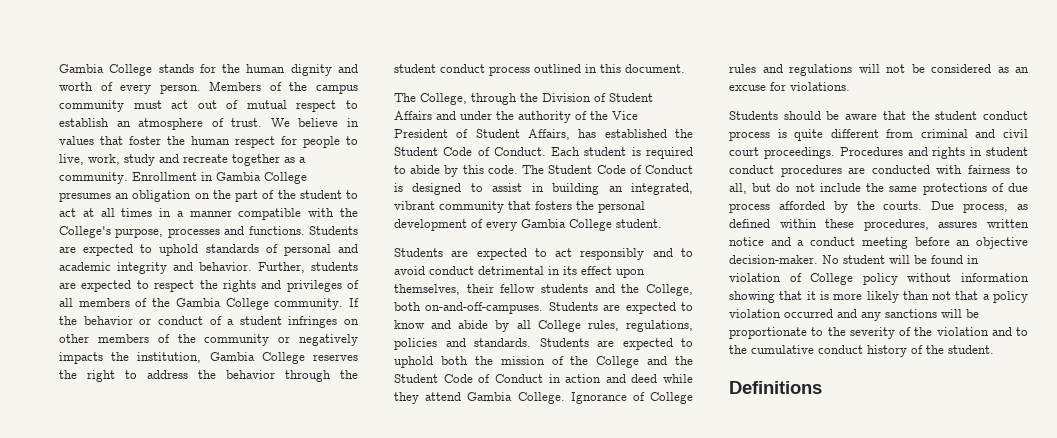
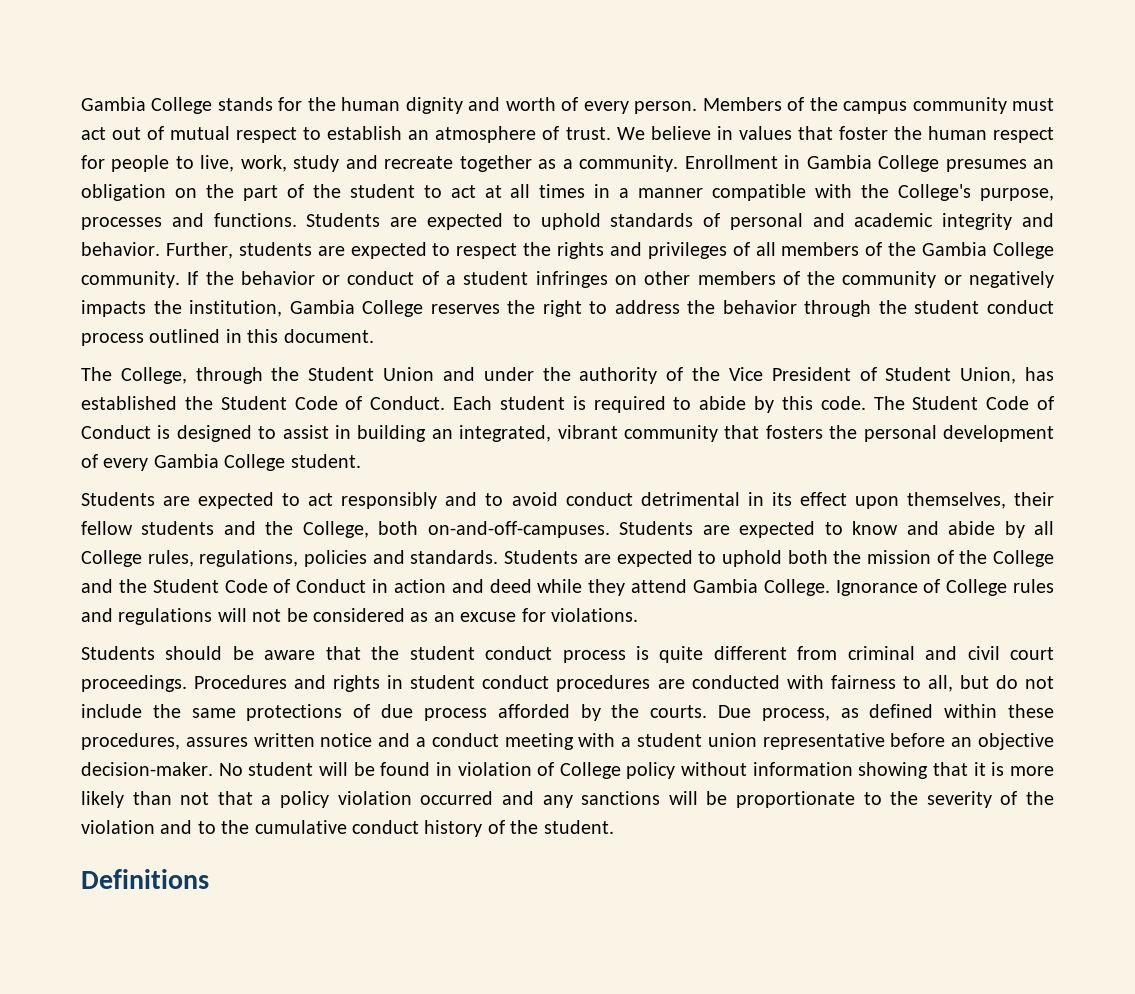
- The College, through the Division of Student Affairs and under the authority of the Vice President of Student Affairs, has established the Student Code of Conduct.
+ The College, through the Student Union and under the authority of the Vice President of Student Union, has established the Student Code of Conduct.
- Due process, as defined within these procedures, assures written notice and a conduct meeting before an objective decision-maker.
+ Due process, as defined within these procedures, assures written notice and a conduct meeting with a student union representative before an objective decision-maker.

